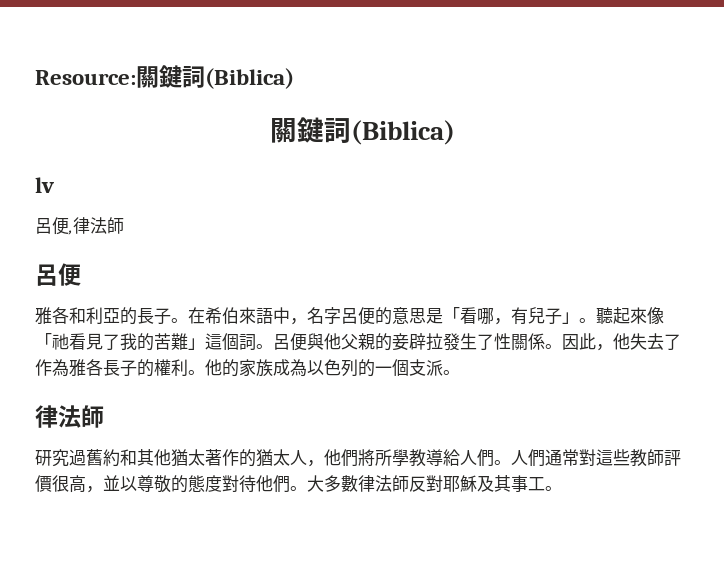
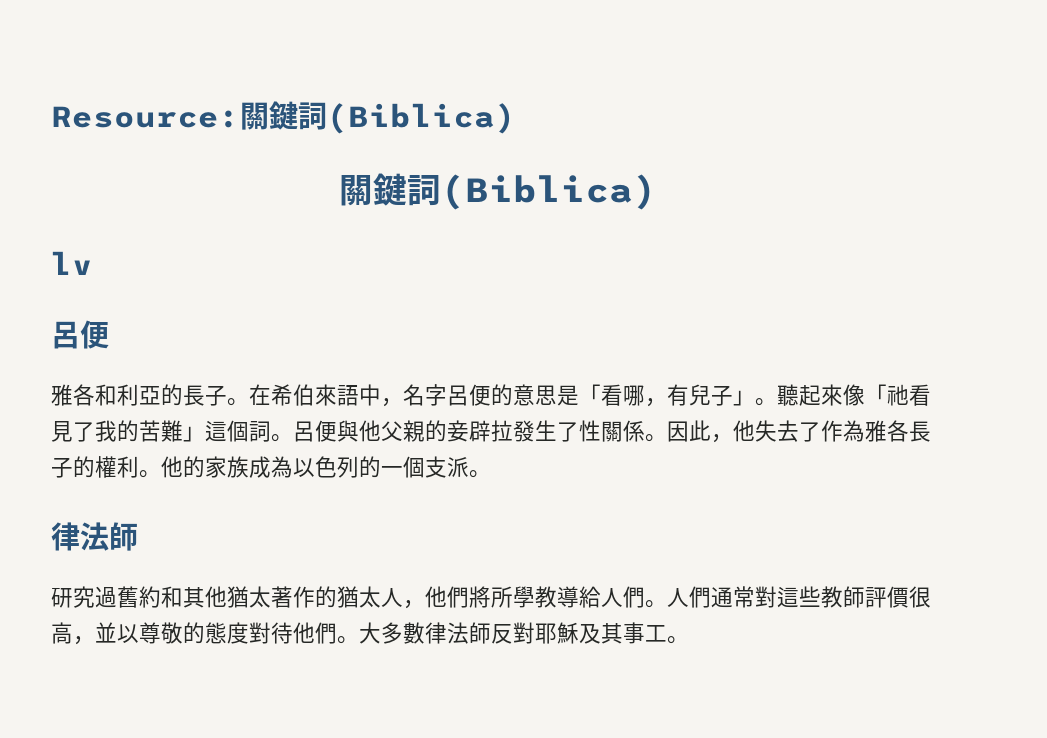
- 呂便,律法師

